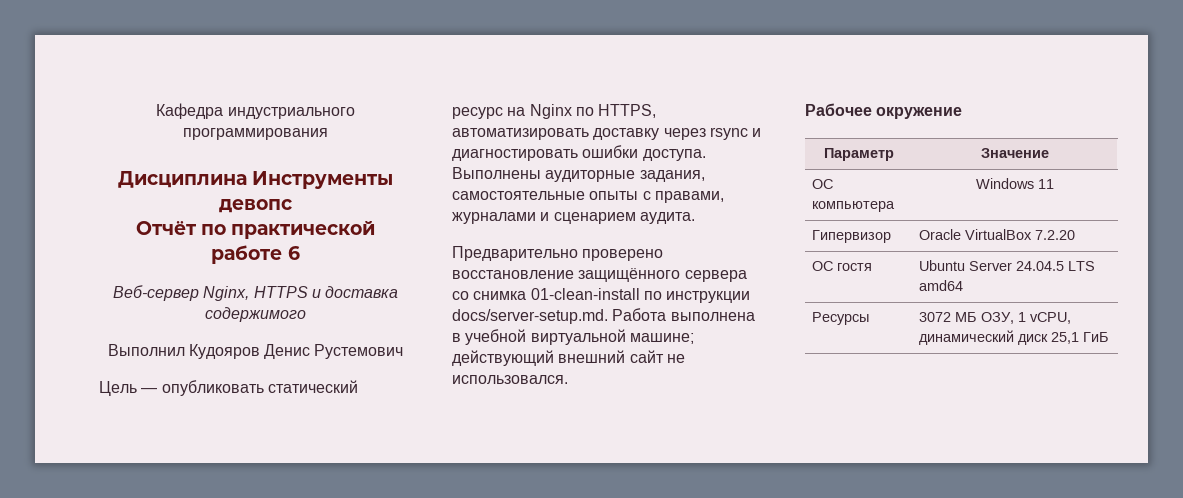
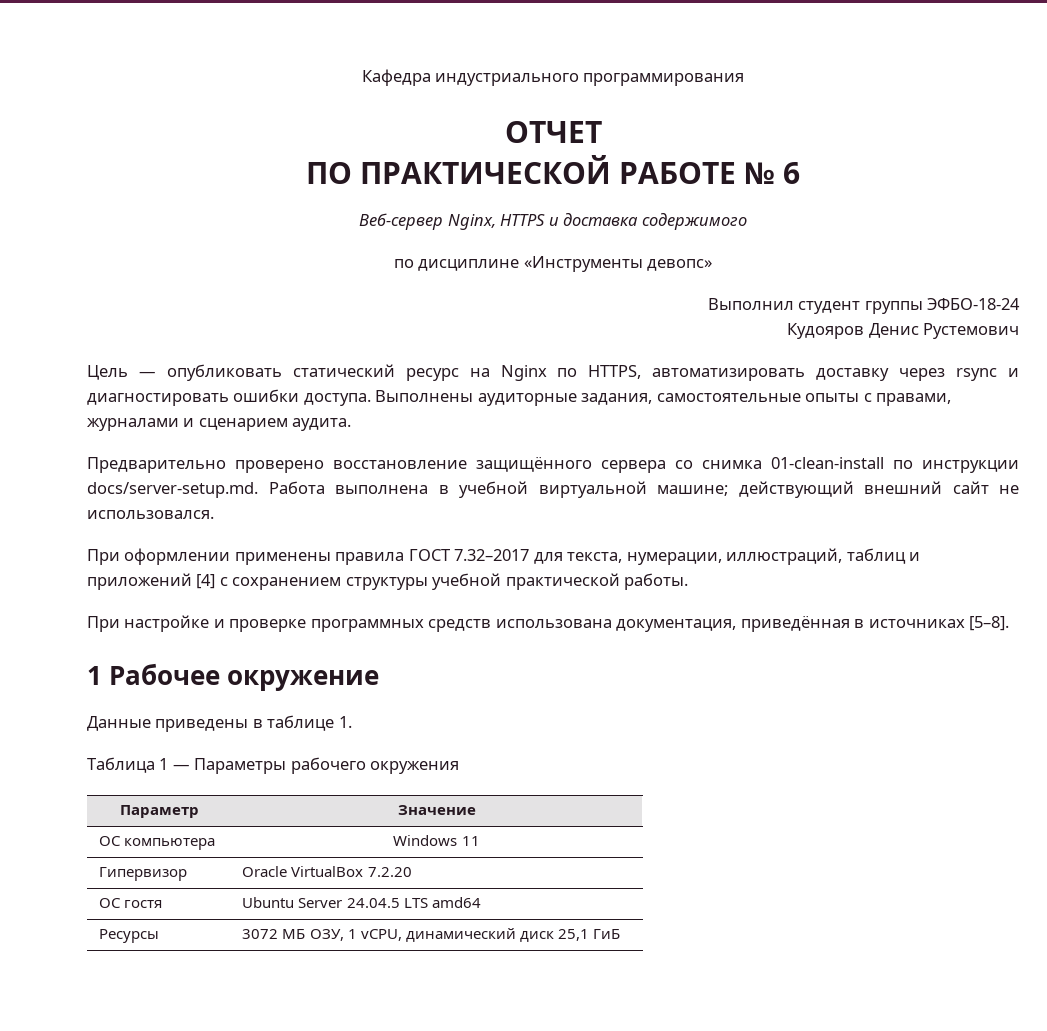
- Дисциплина Инструменты девопс
- Отчёт по практической работе 6
+ ОТЧЕТ
+ ПО ПРАКТИЧЕСКОЙ РАБОТЕ № 6
- Выполнил Кудояров Денис Рустемович
+ по дисциплине «Инструменты девопс»
+ Выполнил студент группы ЭФБО-18-24
+ Кудояров Денис Рустемович
- Рабочее окружение
+ При оформлении применены правила ГОСТ 7.32–2017 для текста, нумерации, иллюстраций, таблиц и приложений [4] с сохранением структуры учебной практической работы.
+ При настройке и проверке программных средств использована документация, приведённая в источниках [5–8].
+ 1 Рабочее окружение
+ Данные приведены в таблице 1.
+ Таблица 1 — Параметры рабочего окружения

